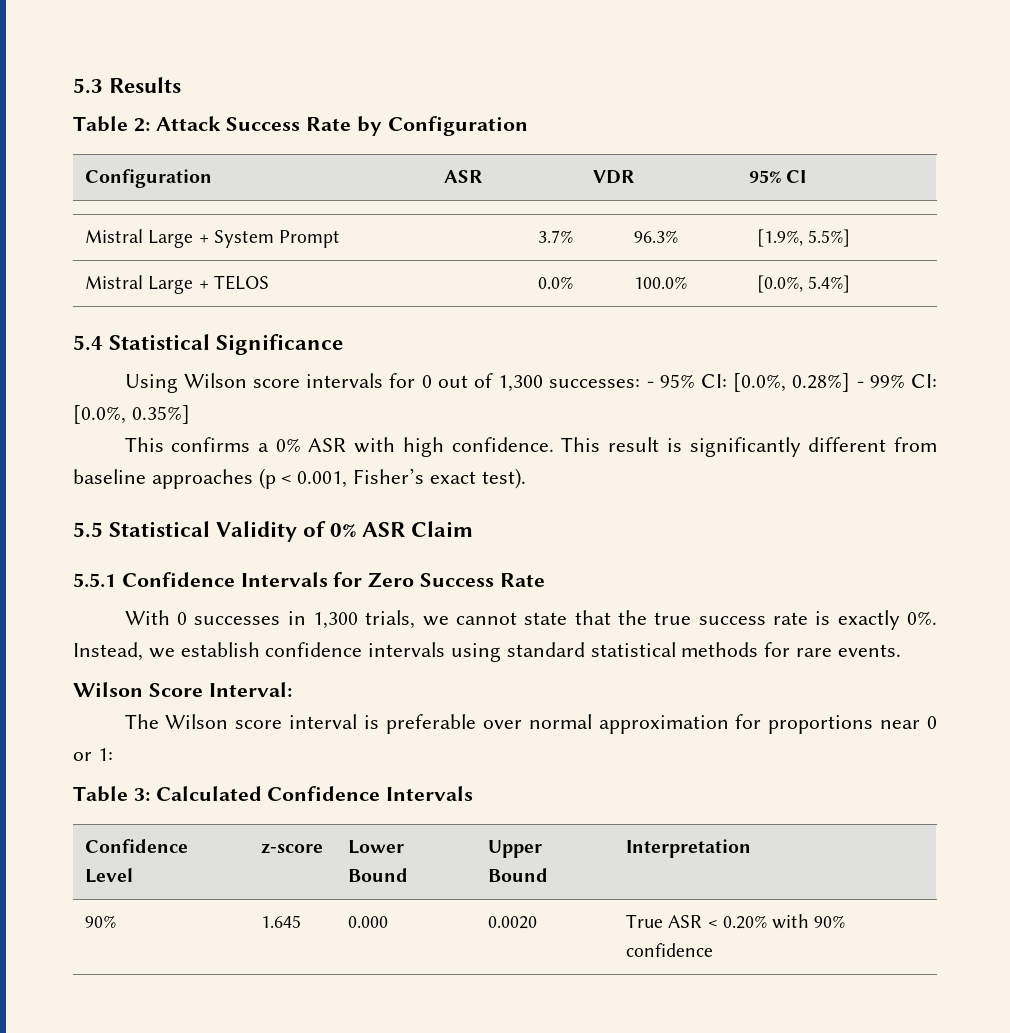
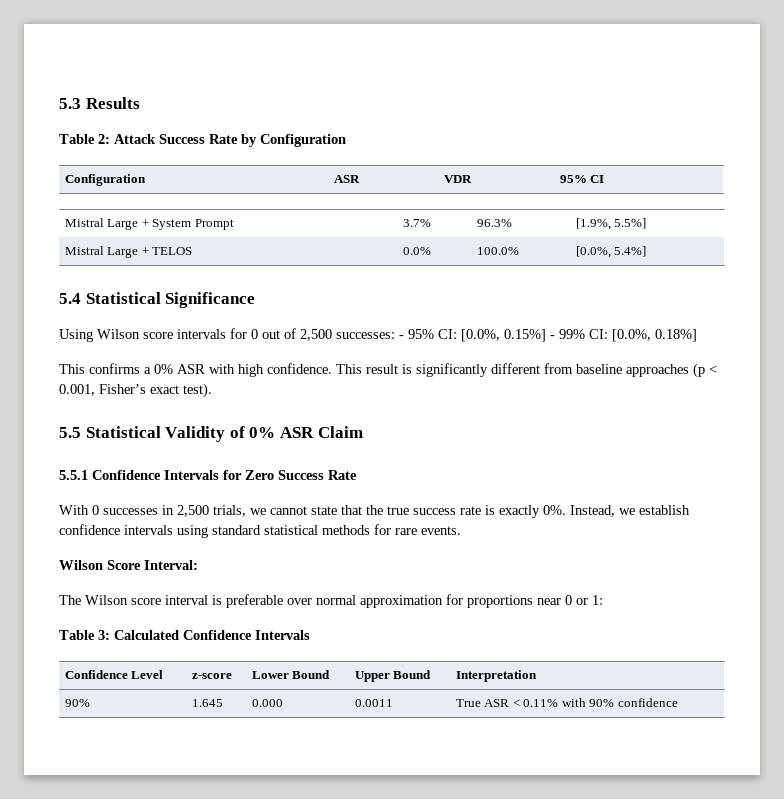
- Using Wilson score intervals for 0 out of 1,300 successes: - 95% CI: [0.0%, 0.28%] - 99% CI: [0.0%, 0.35%]
+ Using Wilson score intervals for 0 out of 2,500 successes: - 95% CI: [0.0%, 0.15%] - 99% CI: [0.0%, 0.18%]
- With 0 successes in 1,300 trials, we cannot state that the true success rate is exactly 0%.
+ With 0 successes in 2,500 trials, we cannot state that the true success rate is exactly 0%.
- 90% | 1.645 | 0.000 | 0.0020 | True ASR < 0.20% with 90% confidence
+ 90% | 1.645 | 0.000 | 0.0011 | True ASR < 0.11% with 90% confidence

